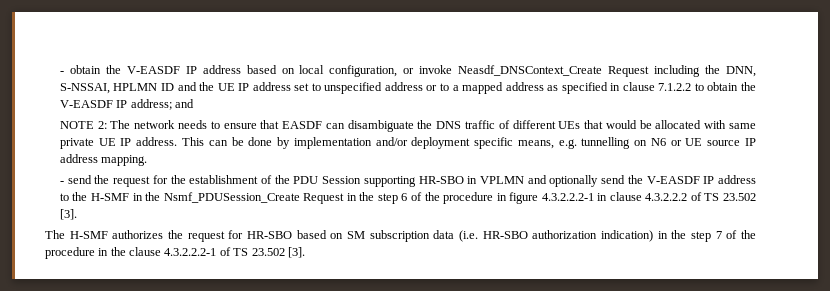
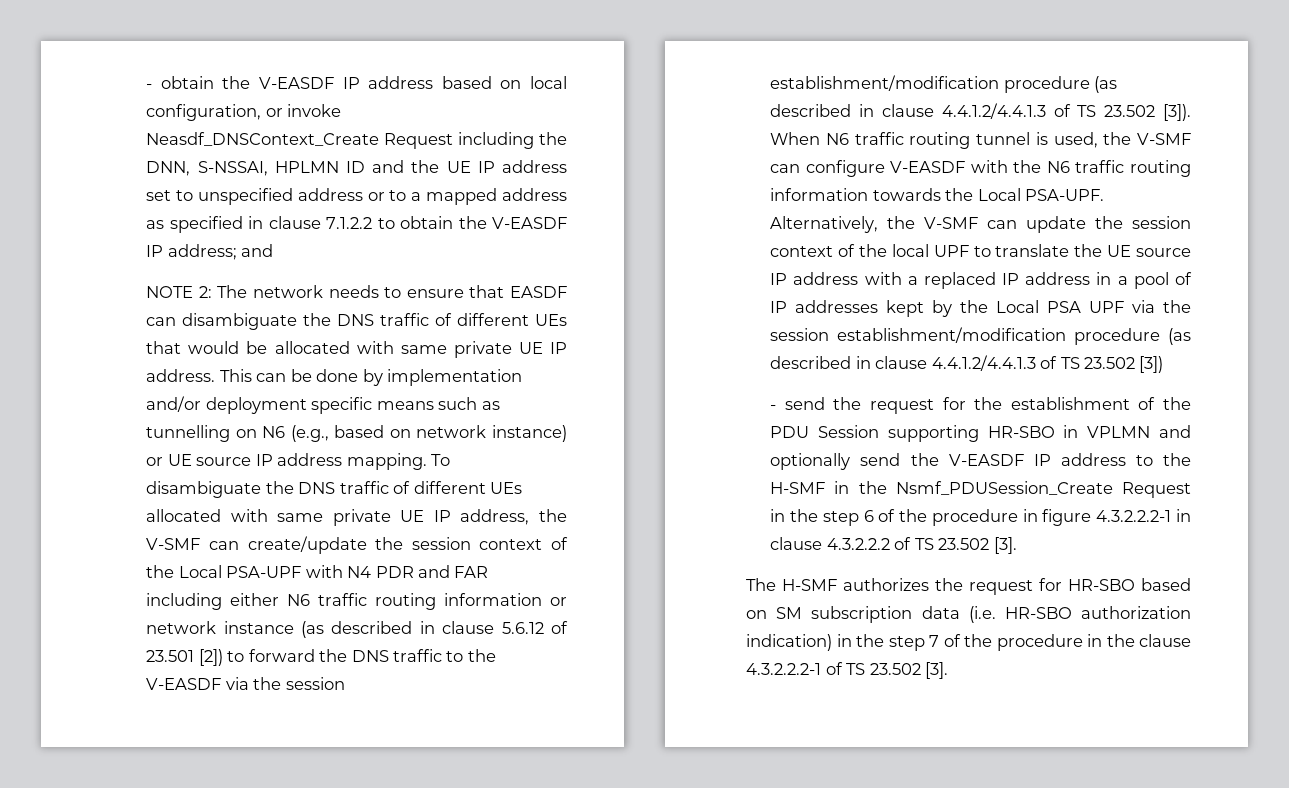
- This can be done by implementation and/or deployment specific means, e.g. tunnelling on N6 or UE source IP address mapping.
+ This can be done by implementation and/or deployment specific means such as tunnelling on N6 (e.g., based on network instance) or UE source IP address mapping. To disambiguate the DNS traffic of different UEs allocated with same private UE IP address, the V-SMF can create/update the session context of the Local PSA-UPF with N4 PDR and FAR including either N6 traffic routing information or network instance (as described in clause 5.6.12 of 23.501 [2]) to forward the DNS traffic to the V-EASDF via the session establishment/modification procedure (as described in clause 4.4.1.2/4.4.1.3 of TS 23.502 [3]). When N6 traffic routing tunnel is used, the V-SMF can configure V-EASDF with the N6 traffic routing information towards the Local PSA-UPF. Alternatively, the V-SMF can update the session context of the local UPF to translate the UE source IP address with a replaced IP address in a pool of IP addresses kept by the Local PSA UPF via the session establishment/modification procedure (as described in clause 4.4.1.2/4.4.1.3 of TS 23.502 [3])

